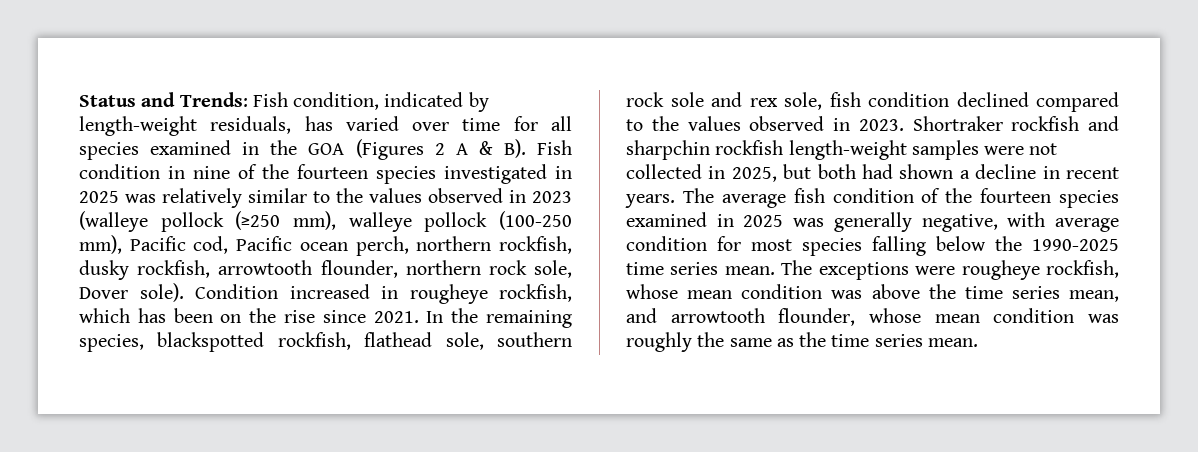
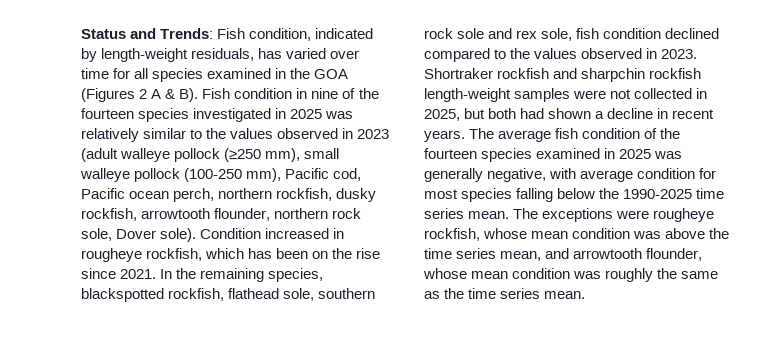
- Fish condition, indicated by length-weight residuals, has varied over time for all species examined in the GOA (Figures 2 A & B). Fish condition in nine of the fourteen species investigated in 2025 was relatively similar to the values observed in 2023 (walleye pollock (≥250 mm), walleye pollock (100-250 mm), Pacific cod, Pacific ocean perch, northern rockfish, dusky rockfish, arrowtooth flounder, northern rock sole, Dover sole).
+ Fish condition, indicated by length-weight residuals, has varied over time for all species examined in the GOA (Figures 2 A & B). Fish condition in nine of the fourteen species investigated in 2025 was relatively similar to the values observed in 2023 (adult walleye pollock (≥250 mm), small walleye pollock (100-250 mm), Pacific cod, Pacific ocean perch, northern rockfish, dusky rockfish, arrowtooth flounder, northern rock sole, Dover sole).

